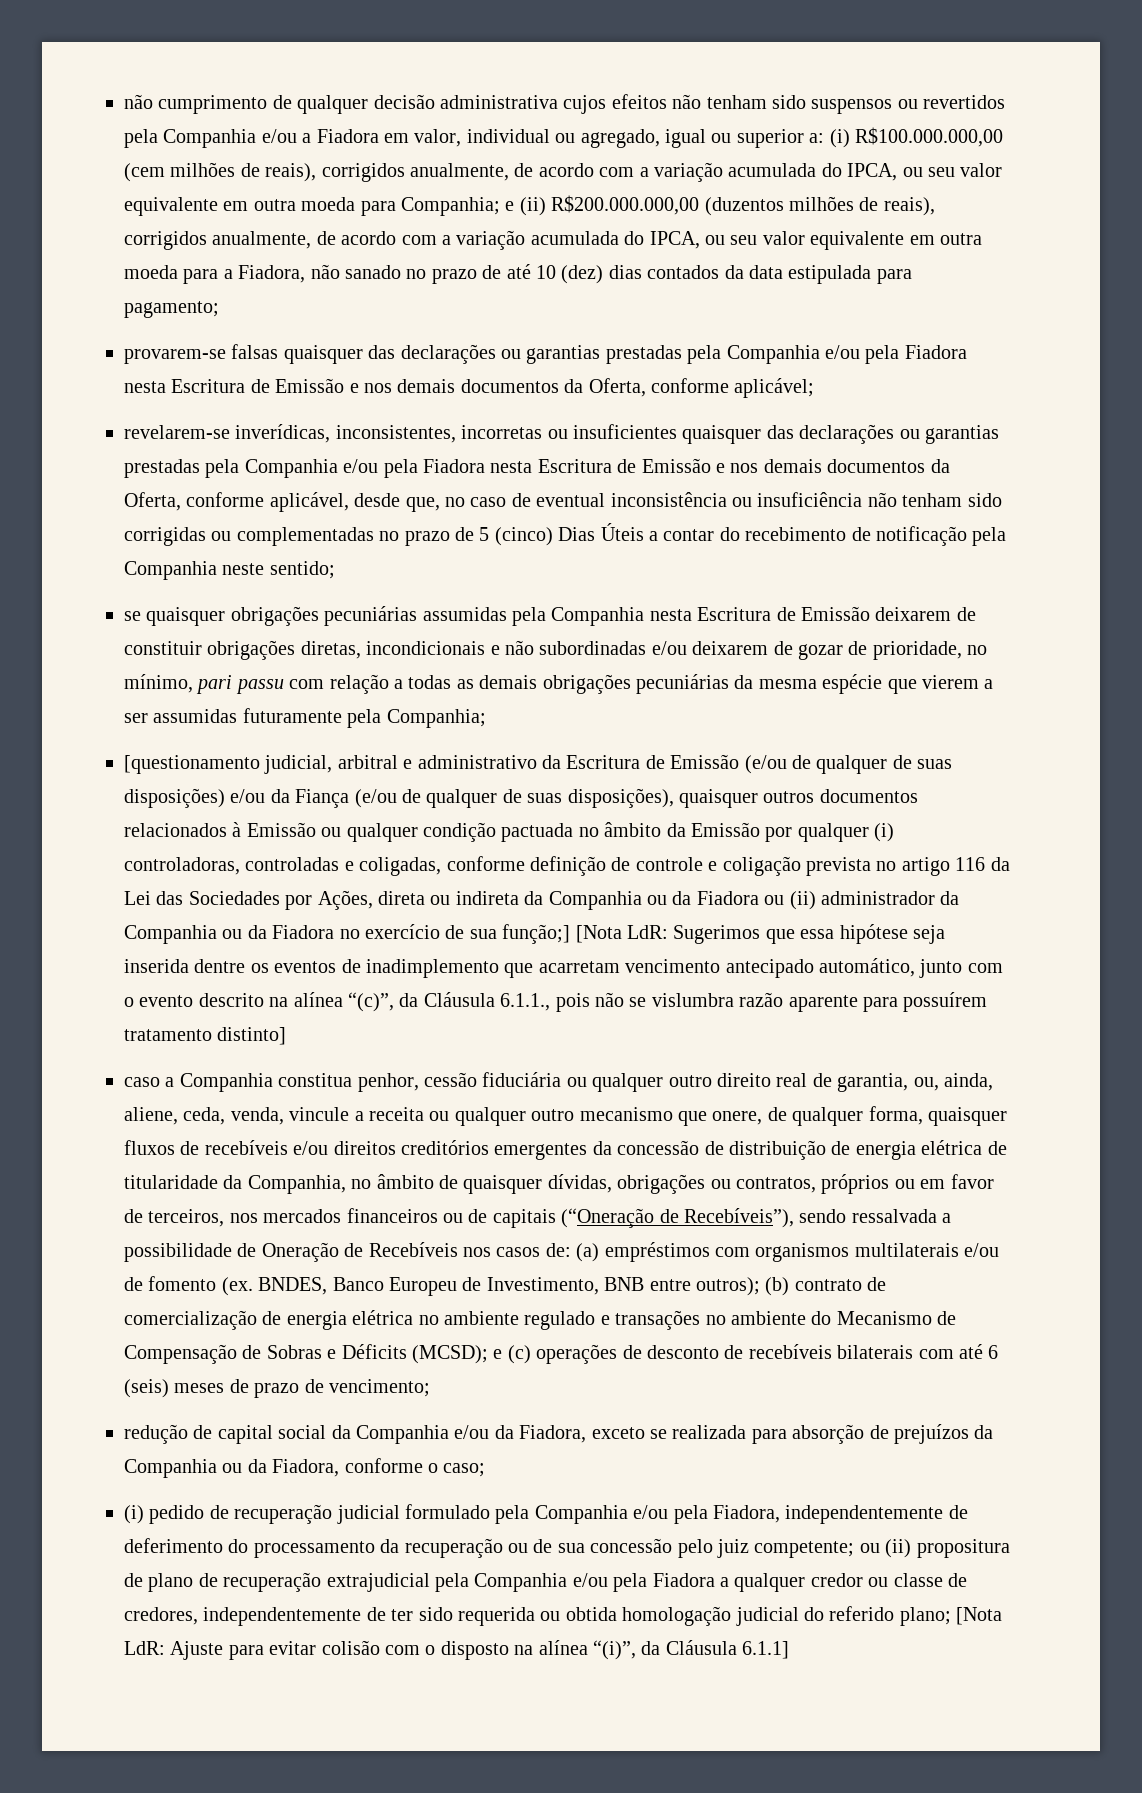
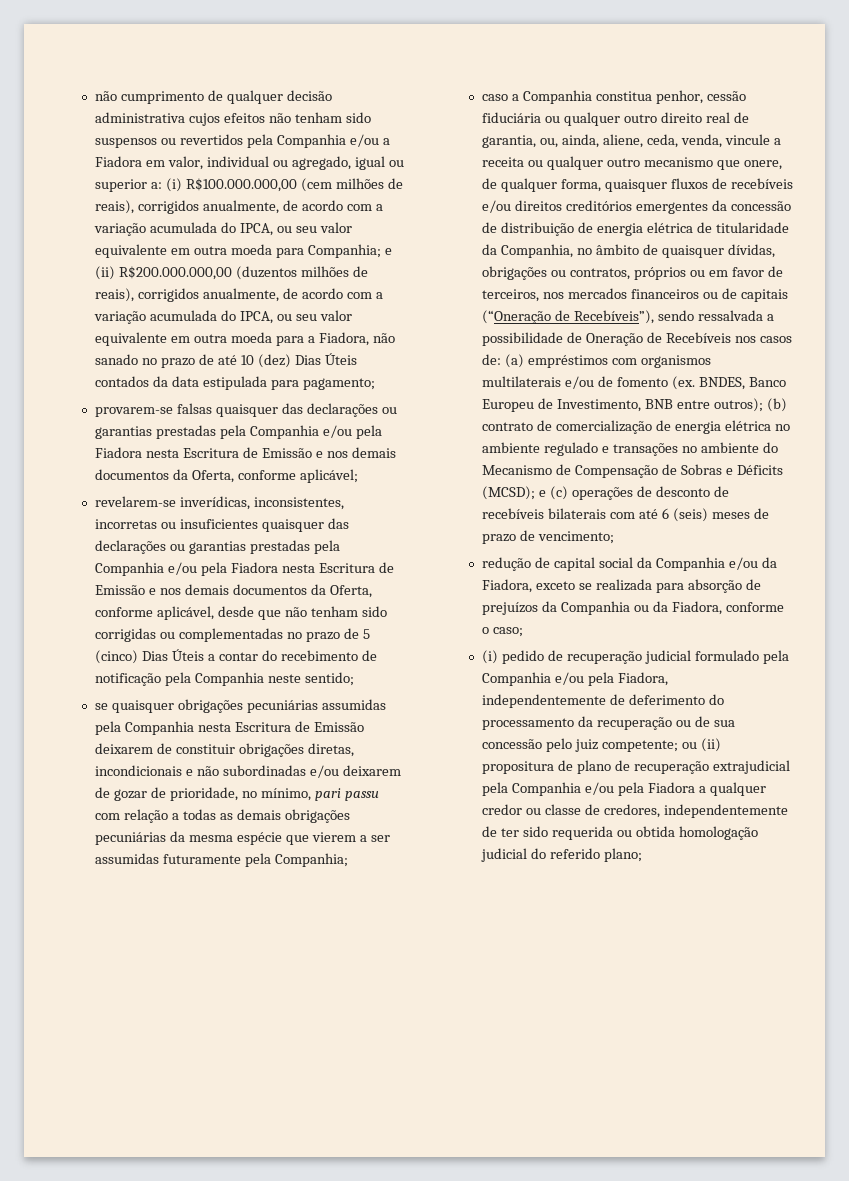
- e (ii) R$200.000.000,00 (duzentos milhões de reais), corrigidos anualmente, de acordo com a variação acumulada do IPCA, ou seu valor equivalente em outra moeda para a Fiadora, não sanado no prazo de até 10 (dez) dias contados da data estipulada para pagamento;
+ e (ii) R$200.000.000,00 (duzentos milhões de reais), corrigidos anualmente, de acordo com a variação acumulada do IPCA, ou seu valor equivalente em outra moeda para a Fiadora, não sanado no prazo de até 10 (dez) Dias Úteis contados da data estipulada para pagamento;
- revelarem-se inverídicas, inconsistentes, incorretas ou insuficientes quaisquer das declarações ou garantias prestadas pela Companhia e/ou pela Fiadora nesta Escritura de Emissão e nos demais documentos da Oferta, conforme aplicável, desde que, no caso de eventual inconsistência ou insuficiência não tenham sido corrigidas ou complementadas no prazo de 5 (cinco) Dias Úteis a contar do recebimento de notificação pela Companhia neste sentido;
+ revelarem-se inverídicas, inconsistentes, incorretas ou insuficientes quaisquer das declarações ou garantias prestadas pela Companhia e/ou pela Fiadora nesta Escritura de Emissão e nos demais documentos da Oferta, conforme aplicável, desde que não tenham sido corrigidas ou complementadas no prazo de 5 (cinco) Dias Úteis a contar do recebimento de notificação pela Companhia neste sentido;
- [questionamento judicial, arbitral e administrativo da Escritura de Emissão (e/ou de qualquer de suas disposições) e/ou da Fiança (e/ou de qualquer de suas disposições), quaisquer outros documentos relacionados à Emissão ou qualquer condição pactuada no âmbito da Emissão por qualquer (i) controladoras, controladas e coligadas, conforme definição de controle e coligação prevista no artigo 116 da Lei das Sociedades por Ações, direta ou indireta da Companhia ou da Fiadora ou (ii) administrador da Companhia ou da Fiadora no exercício de sua função;] [Nota LdR: Sugerimos que essa hipótese seja inserida dentre os eventos de inadimplemento que acarretam vencimento antecipado automático, junto com o evento descrito na alínea “(c)”, da Cláusula 6.1.1., pois não se vislumbra razão aparente para possuírem tratamento distinto]
- (i) pedido de recuperação judicial formulado pela Companhia e/ou pela Fiadora, independentemente de deferimento do processamento da recuperação ou de sua concessão pelo juiz competente; ou (ii) propositura de plano de recuperação extrajudicial pela Companhia e/ou pela Fiadora a qualquer credor ou classe de credores, independentemente de ter sido requerida ou obtida homologação judicial do referido plano; [Nota LdR: Ajuste para evitar colisão com o disposto na alínea “(i)”, da Cláusula 6.1.1]
+ (i) pedido de recuperação judicial formulado pela Companhia e/ou pela Fiadora, independentemente de deferimento do processamento da recuperação ou de sua concessão pelo juiz competente; ou (ii) propositura de plano de recuperação extrajudicial pela Companhia e/ou pela Fiadora a qualquer credor ou classe de credores, independentemente de ter sido requerida ou obtida homologação judicial do referido plano;

